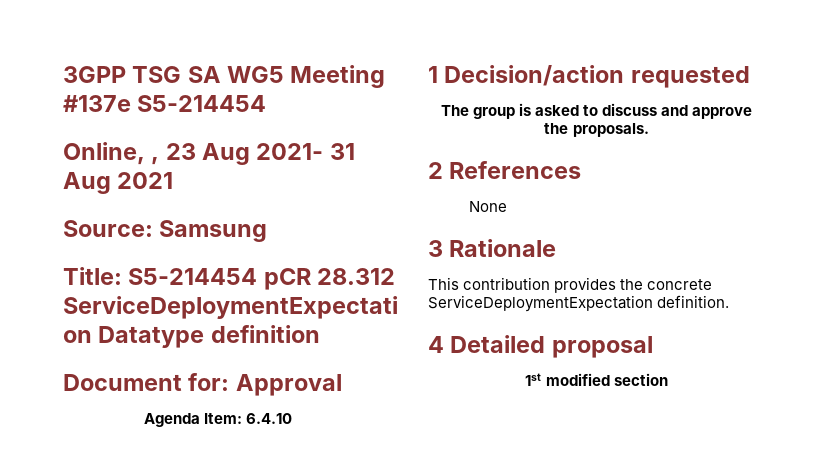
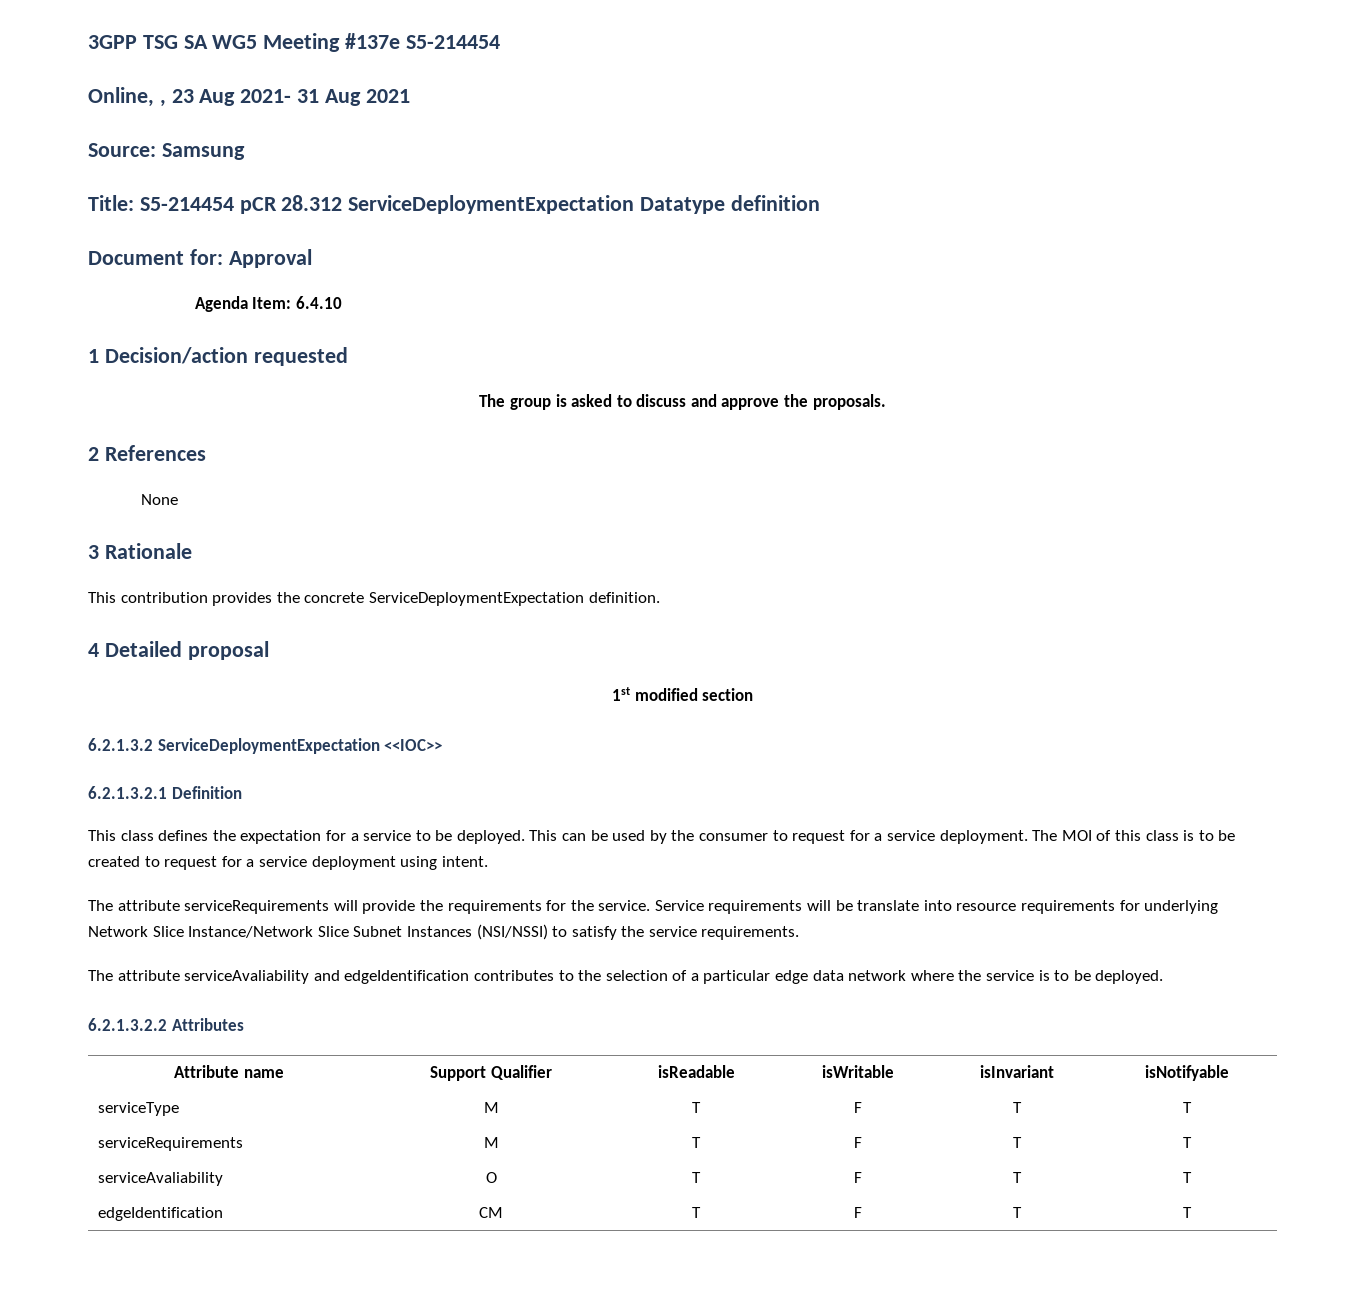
+ 6.2.1.3.2 ServiceDeploymentExpectation <<IOC>>
+ 6.2.1.3.2.1 Definition
+ This class defines the expectation for a service to be deployed. This can be used by the consumer to request for a service deployment. The MOI of this class is to be created to request for a service deployment using intent.
+ The attribute serviceRequirements will provide the requirements for the service. Service requirements will be translate into resource requirements for underlying Network Slice Instance/Network Slice Subnet Instances (NSI/NSSI) to satisfy the service requirements.
+ The attribute serviceAvaliability and edgeIdentification contributes to the selection of a particular edge data network where the service is to be deployed.
+ 6.2.1.3.2.2 Attributes
+ Attribute name | Support Qualifier | isReadable | isWritable | isInvariant | isNotifyable
+ serviceType | M | T | F | T | T
+ serviceRequirements | M | T | F | T | T
+ serviceAvaliability | O | T | F | T | T
+ edgeIdentification | CM | T | F | T | T

